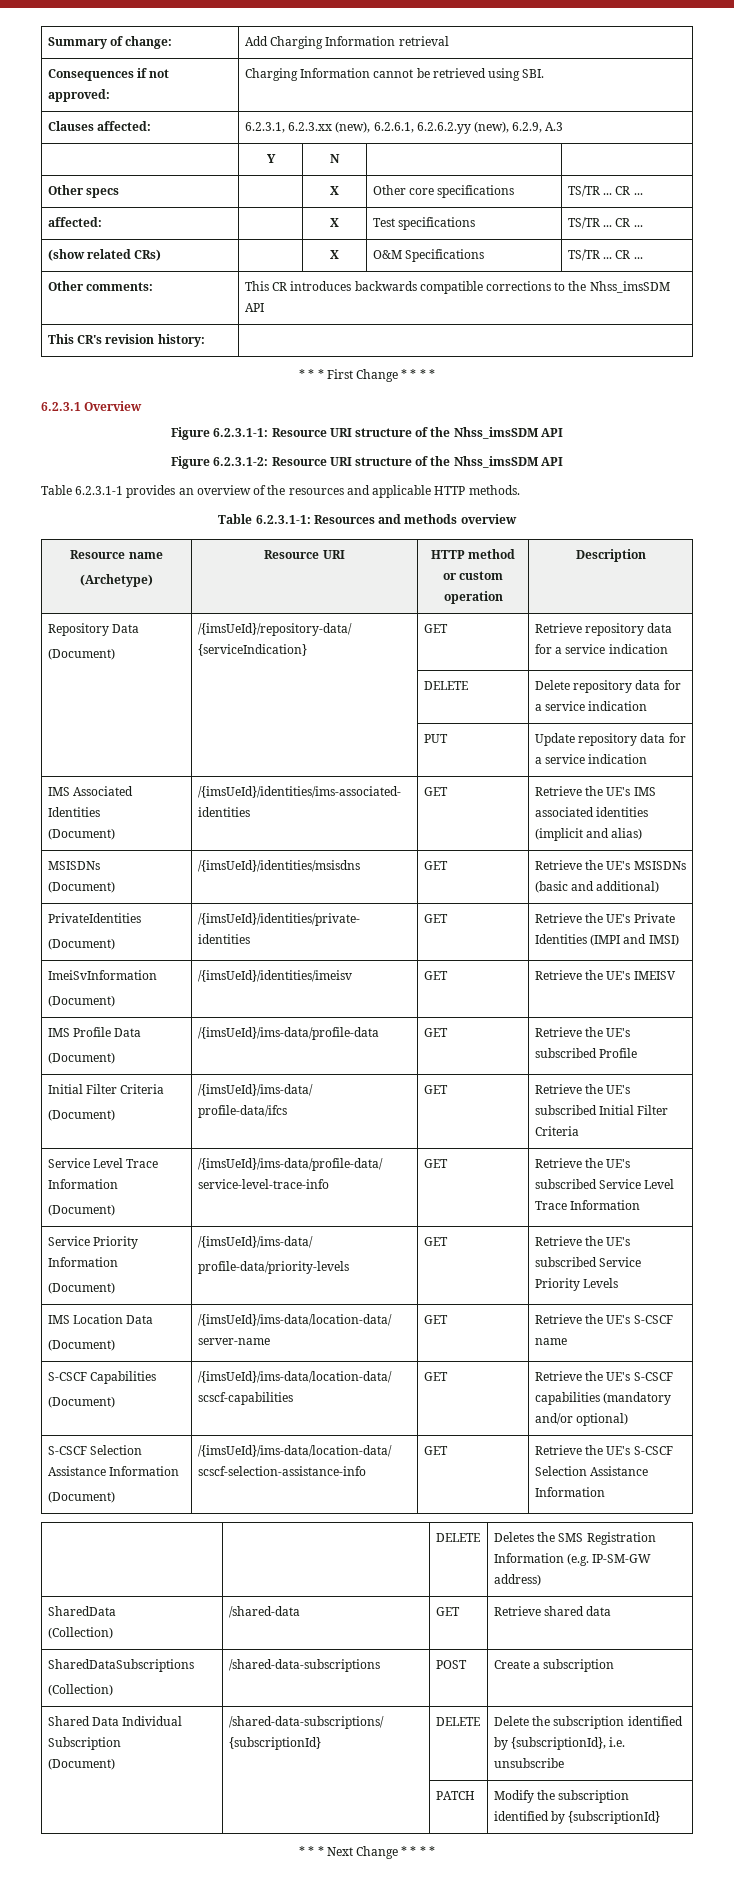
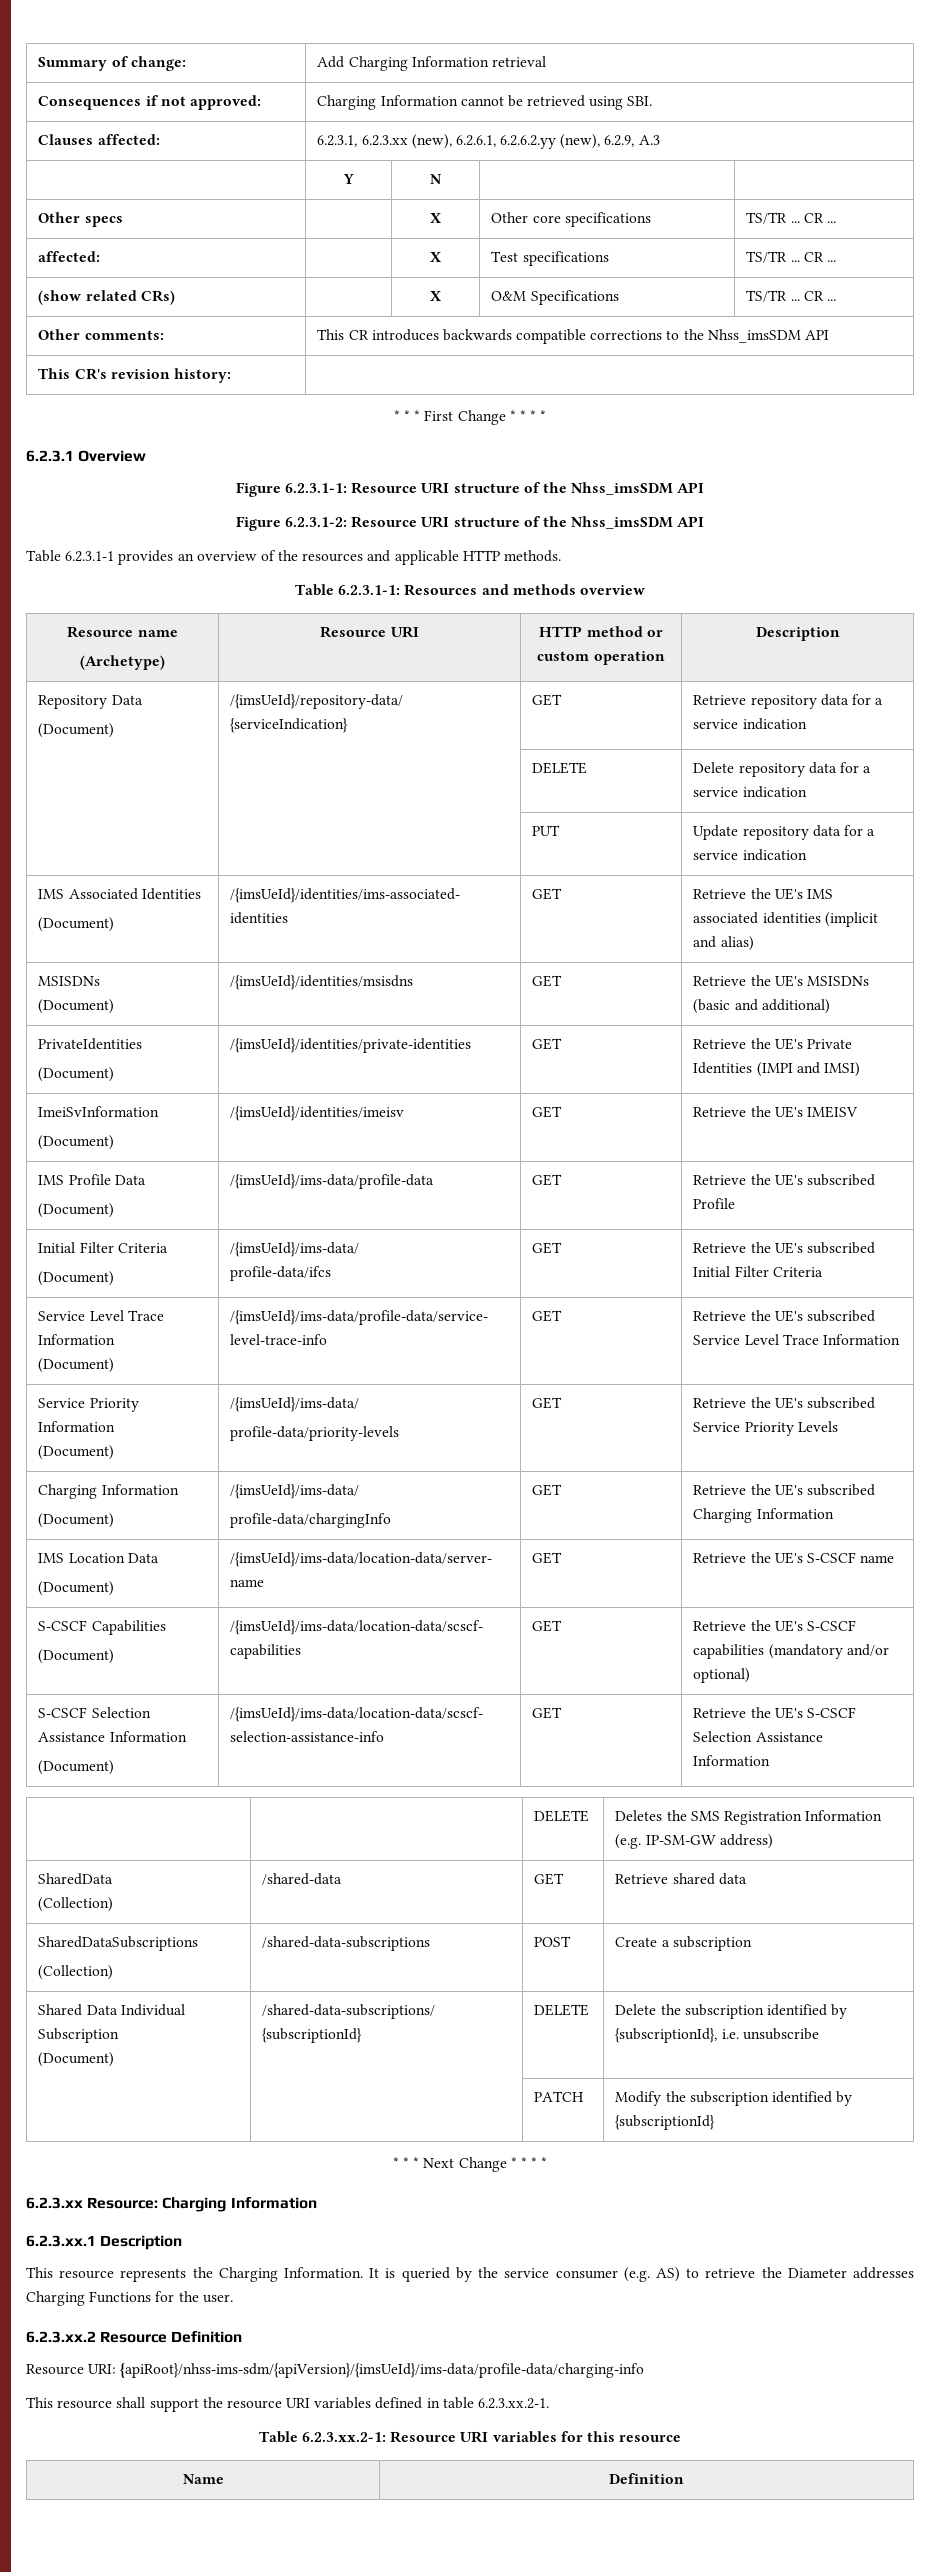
  Service Priority Information
  (Document) | /{imsUeId}/ims-data/
  profile-data/priority-levels | GET | Retrieve the UE's subscribed Service Priority Levels
+ Charging Information
+ (Document) | /{imsUeId}/ims-data/
+ profile-data/chargingInfo | GET | Retrieve the UE's subscribed Charging Information
+ 6.2.3.xx Resource: Charging Information
+ 6.2.3.xx.1 Description
+ This resource represents the Charging Information. It is queried by the service consumer (e.g. AS) to retrieve the Diameter addresses Charging Functions for the user.
+ 6.2.3.xx.2 Resource Definition
+ Resource URI: {apiRoot}/nhss-ims-sdm/{apiVersion}/{imsUeId}/ims-data/profile-data/charging-info
+ This resource shall support the resource URI variables defined in table 6.2.3.xx.2-1.
+ Table 6.2.3.xx.2-1: Resource URI variables for this resource
+ Name | Definition

